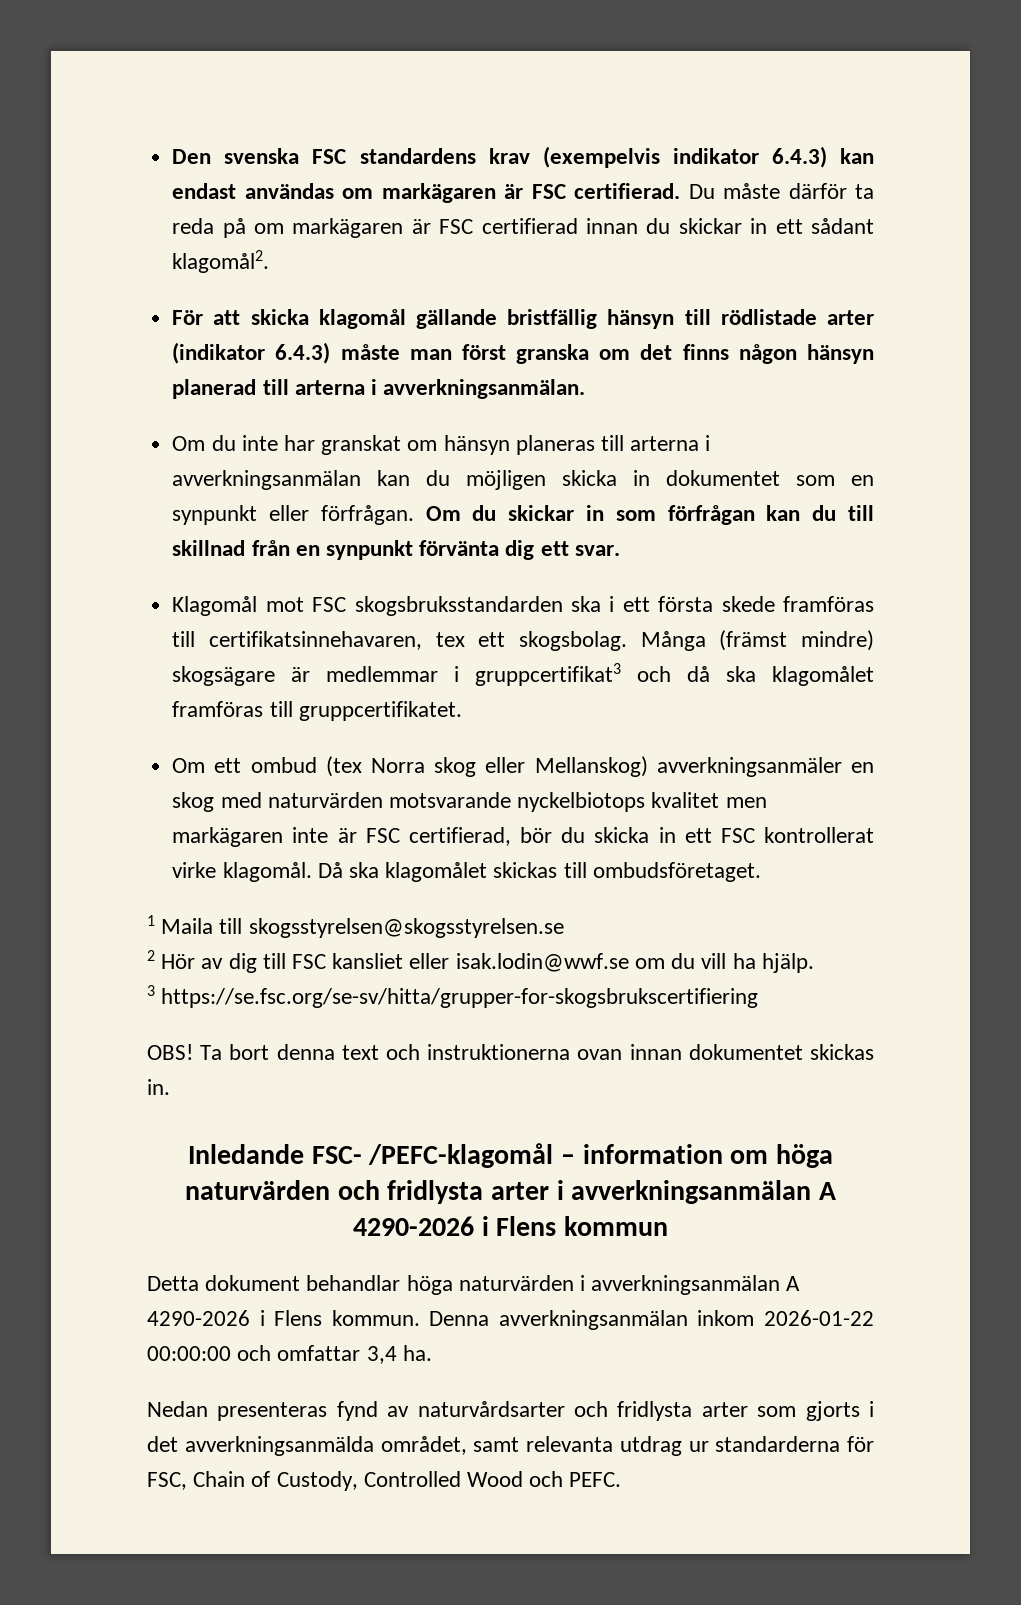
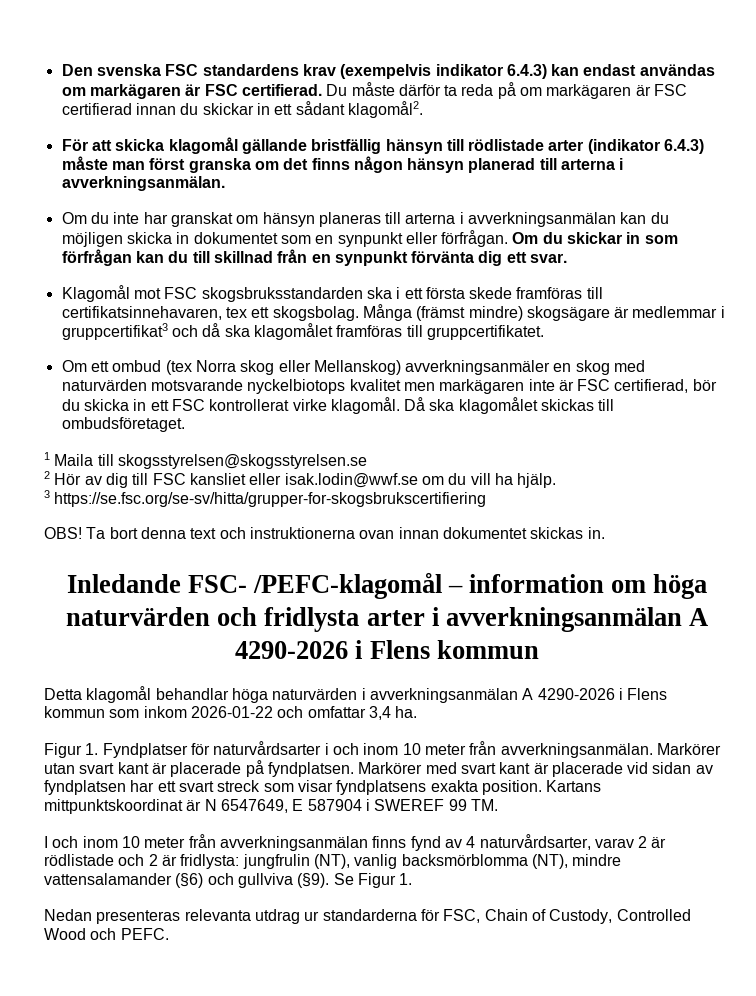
- Detta dokument behandlar höga naturvärden i avverkningsanmälan A 4290-2026 i Flens kommun. Denna avverkningsanmälan inkom 2026-01-22 00:00:00 och omfattar 3,4 ha.
+ Detta klagomål behandlar höga naturvärden i avverkningsanmälan A 4290-2026 i Flens kommun som inkom 2026-01-22 och omfattar 3,4 ha.
- Nedan presenteras fynd av naturvårdsarter och fridlysta arter som gjorts i det avverkningsanmälda området, samt relevanta utdrag ur standarderna för FSC, Chain of Custody, Controlled Wood och PEFC.
+ Figur 1. Fyndplatser för naturvårdsarter i och inom 10 meter från avverkningsanmälan. Markörer utan svart kant är placerade på fyndplatsen. Markörer med svart kant är placerade vid sidan av fyndplatsen har ett svart streck som visar fyndplatsens exakta position. Kartans mittpunktskoordinat är N 6547649, E 587904 i SWEREF 99 TM.
+ I och inom 10 meter från avverkningsanmälan finns fynd av 4 naturvårdsarter, varav 2 är rödlistade och 2 är fridlysta: jungfrulin (NT), vanlig backsmörblomma (NT), mindre vattensalamander (§6) och gullviva (§9). Se Figur 1.
+ Nedan presenteras relevanta utdrag ur standarderna för FSC, Chain of Custody, Controlled Wood och PEFC.

